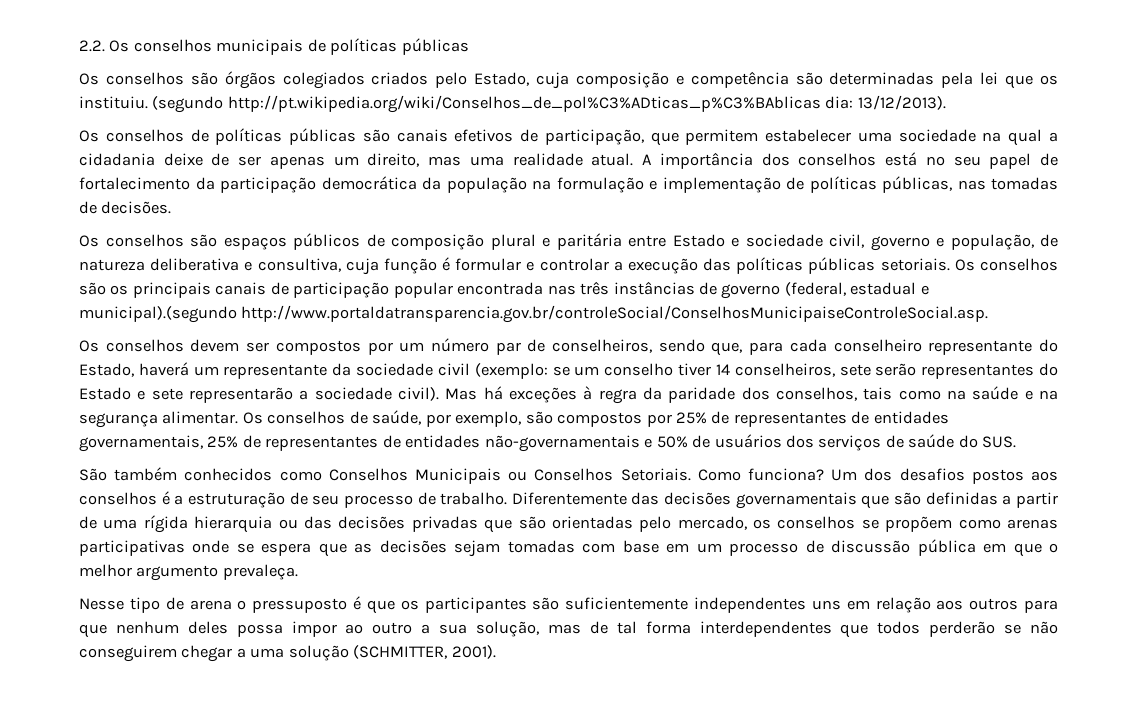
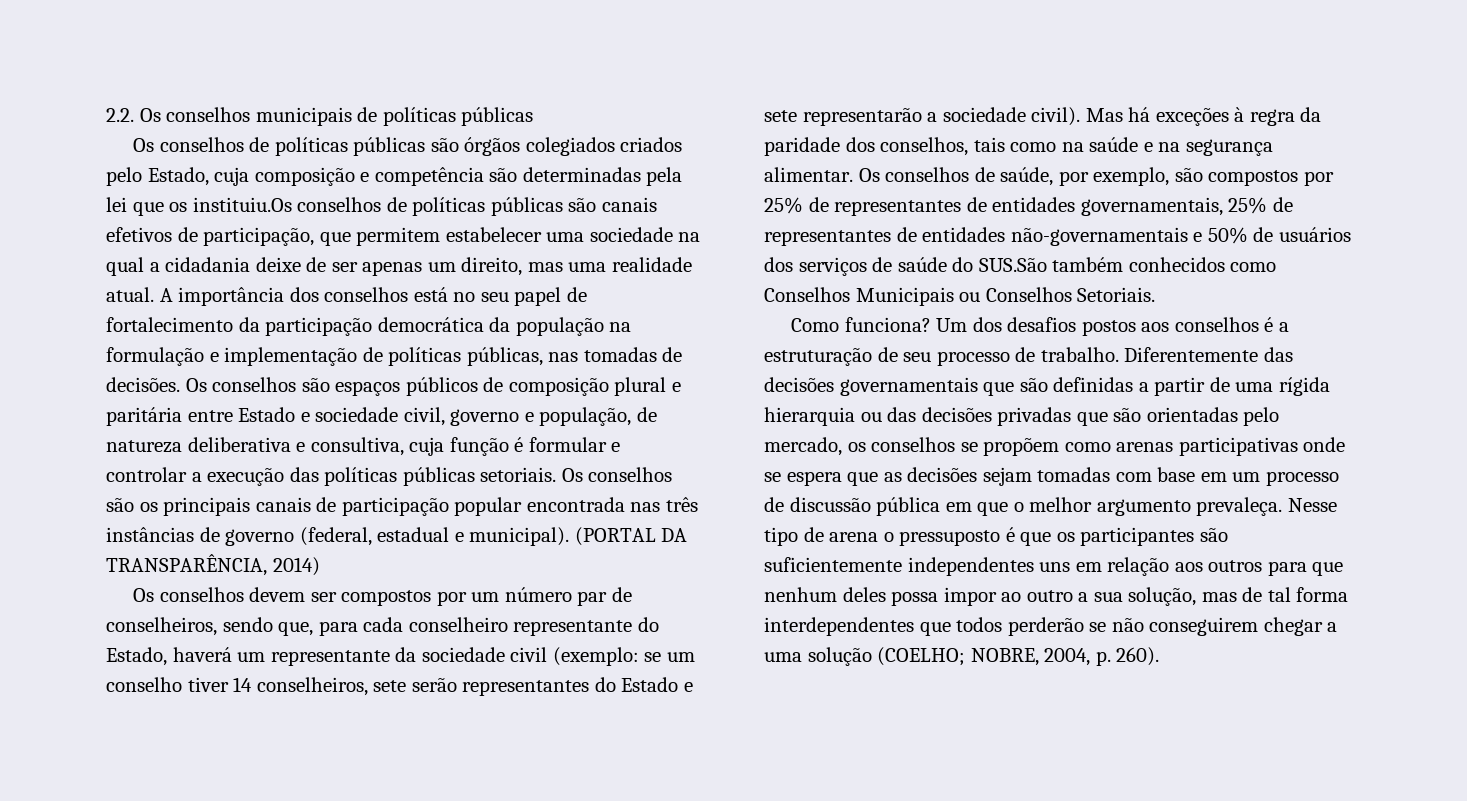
- Os conselhos são órgãos colegiados criados pelo Estado, cuja composição e competência são determinadas pela lei que os instituiu. (segundo http://pt.wikipedia.org/wiki/Conselhos_de_pol%C3%ADticas_p%C3%BAblicas dia: 13/12/2013).
- Os conselhos de políticas públicas são canais efetivos de participação, que permitem estabelecer uma sociedade na qual a cidadania deixe de ser apenas um direito, mas uma realidade atual.
+ Os conselhos de políticas públicas são órgãos colegiados criados pelo Estado, cuja composição e competência são determinadas pela lei que os instituiu.Os conselhos de políticas públicas são canais efetivos de participação, que permitem estabelecer uma sociedade na qual a cidadania deixe de ser apenas um direito, mas uma realidade atual.
- A importância dos conselhos está no seu papel de fortalecimento da participação democrática da população na formulação e implementação de políticas públicas, nas tomadas de decisões.
- Os conselhos são espaços públicos de composição plural e paritária entre Estado e sociedade civil, governo e população, de natureza deliberativa e consultiva, cuja função é formular e controlar a execução das políticas públicas setoriais.
+ A importância dos conselhos está no seu papel de fortalecimento da participação democrática da população na formulação e implementação de políticas públicas, nas tomadas de decisões. Os conselhos são espaços públicos de composição plural e paritária entre Estado e sociedade civil, governo e população, de natureza deliberativa e consultiva, cuja função é formular e controlar a execução das políticas públicas setoriais.
- Os conselhos são os principais canais de participação popular encontrada nas três instâncias de governo (federal, estadual e municipal).(segundo http://www.portaldatransparencia.gov.br/controleSocial/ConselhosMunicipaiseControleSocial.asp.
+ Os conselhos são os principais canais de participação popular encontrada nas três instâncias de governo (federal, estadual e municipal). (PORTAL DA TRANSPARÊNCIA, 2014)
- Os conselhos de saúde, por exemplo, são compostos por 25% de representantes de entidades governamentais, 25% de representantes de entidades não-governamentais e 50% de usuários dos serviços de saúde do SUS.
- São também conhecidos como Conselhos Municipais ou Conselhos Setoriais. Como funciona?
+ Os conselhos de saúde, por exemplo, são compostos por 25% de representantes de entidades governamentais, 25% de representantes de entidades não-governamentais e 50% de usuários dos serviços de saúde do SUS.São também conhecidos como Conselhos Municipais ou Conselhos Setoriais.
+ Como funciona?
- Diferentemente das decisões governamentais que são definidas a partir de uma rígida hierarquia ou das decisões privadas que são orientadas pelo mercado, os conselhos se propõem como arenas participativas onde se espera que as decisões sejam tomadas com base em um processo de discussão pública em que o melhor argumento prevaleça.
- Nesse tipo de arena o pressuposto é que os participantes são suficientemente independentes uns em relação aos outros para que nenhum deles possa impor ao outro a sua solução, mas de tal forma interdependentes que todos perderão se não conseguirem chegar a uma solução (SCHMITTER, 2001).
+ Diferentemente das decisões governamentais que são definidas a partir de uma rígida hierarquia ou das decisões privadas que são orientadas pelo mercado, os conselhos se propõem como arenas participativas onde se espera que as decisões sejam tomadas com base em um processo de discussão pública em que o melhor argumento prevaleça. Nesse tipo de arena o pressuposto é que os participantes são suficientemente independentes uns em relação aos outros para que nenhum deles possa impor ao outro a sua solução, mas de tal forma interdependentes que todos perderão se não conseguirem chegar a uma solução (COELHO; NOBRE, 2004, p. 260).

